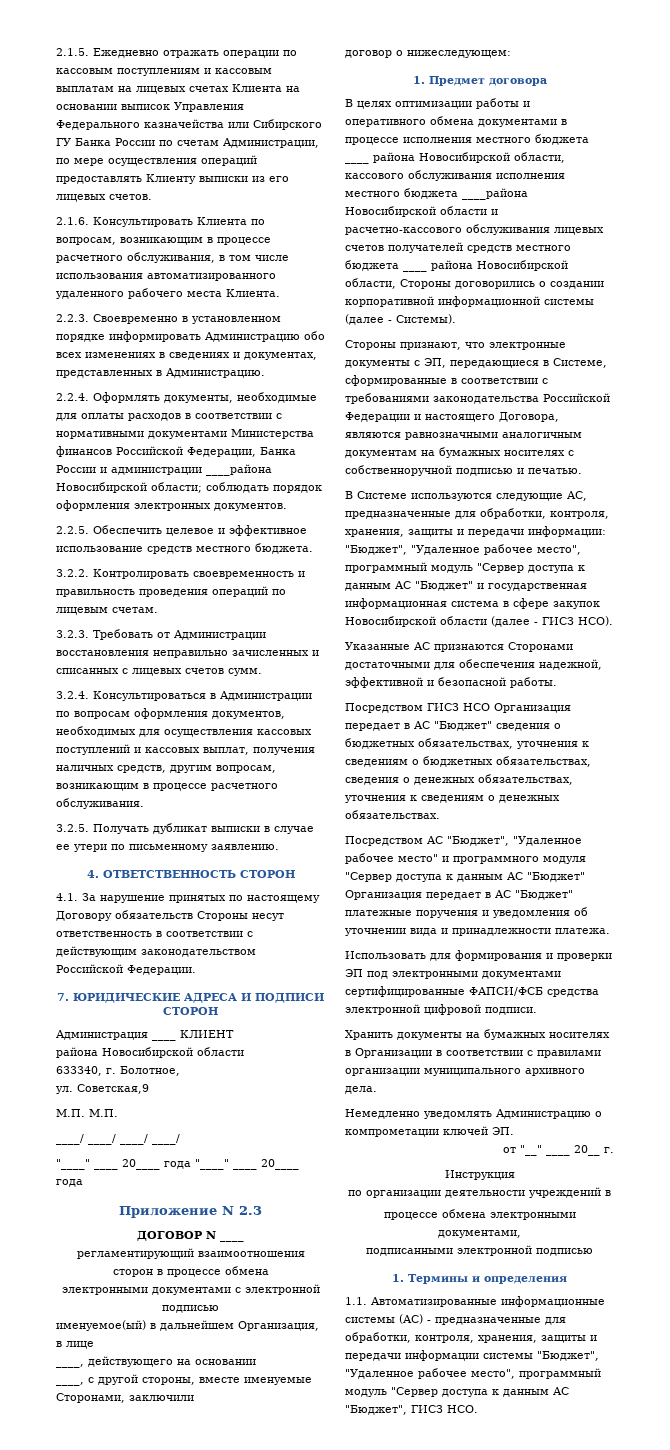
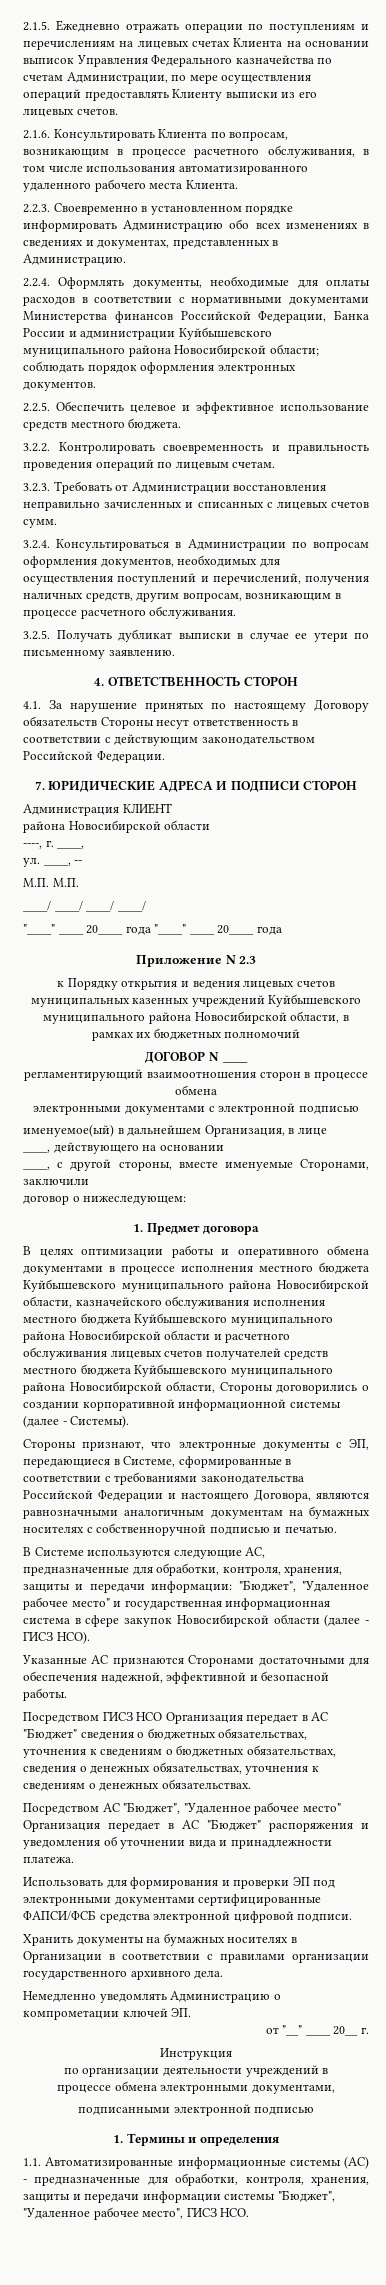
- 2.1.5. Ежедневно отражать операции по кассовым поступлениям и кассовым выплатам на лицевых счетах Клиента на основании выписок Управления Федерального казначейства или Сибирского ГУ Банка России по счетам Администрации, по мере осуществления операций предоставлять Клиенту выписки из его лицевых счетов.
+ 2.1.5. Ежедневно отражать операции по поступлениям и перечислениям на лицевых счетах Клиента на основании выписок Управления Федерального казначейства по счетам Администрации, по мере осуществления операций предоставлять Клиенту выписки из его лицевых счетов.
- 2.2.4. Оформлять документы, необходимые для оплаты расходов в соответствии с нормативными документами Министерства финансов Российской Федерации, Банка России и администрации ____района Новосибирской области; соблюдать порядок оформления электронных документов.
+ 2.2.4. Оформлять документы, необходимые для оплаты расходов в соответствии с нормативными документами Министерства финансов Российской Федерации, Банка России и администрации Куйбышевского муниципального района Новосибирской области; соблюдать порядок оформления электронных документов.
- 3.2.4. Консультироваться в Администрации по вопросам оформления документов, необходимых для осуществления кассовых поступлений и кассовых выплат, получения наличных средств, другим вопросам, возникающим в процессе расчетного обслуживания.
+ 3.2.4. Консультироваться в Администрации по вопросам оформления документов, необходимых для осуществления поступлений и перечислений, получения наличных средств, другим вопросам, возникающим в процессе расчетного обслуживания.
- Администрация ____ КЛИЕНТ
+ Администрация КЛИЕНТ
- 633340, г. Болотное,
+ ----, г. ____,
- ул. Советская,9
+ ул. ____, --
+ к Порядку открытия и ведения лицевых счетов муниципальных казенных учреждений Куйбышевского муниципального района Новосибирской области, в рамках их бюджетных полномочий
- В целях оптимизации работы и оперативного обмена документами в процессе исполнения местного бюджета ____ района Новосибирской области, кассового обслуживания исполнения местного бюджета ____района Новосибирской области и расчетно-кассового обслуживания лицевых счетов получателей средств местного бюджета ____ района Новосибирской области, Стороны договорились о создании корпоративной информационной системы (далее - Системы).
+ В целях оптимизации работы и оперативного обмена документами в процессе исполнения местного бюджета Куйбышевского муниципального района Новосибирской области, казначейского обслуживания исполнения местного бюджета Куйбышевского муниципального района Новосибирской области и расчетного обслуживания лицевых счетов получателей средств местного бюджета Куйбышевского муниципального района Новосибирской области, Стороны договорились о создании корпоративной информационной системы (далее - Системы).
- В Системе используются следующие АС, предназначенные для обработки, контроля, хранения, защиты и передачи информации: "Бюджет", "Удаленное рабочее место", программный модуль "Сервер доступа к данным АС "Бюджет" и государственная информационная система в сфере закупок Новосибирской области (далее - ГИСЗ НСО).
+ В Системе используются следующие АС, предназначенные для обработки, контроля, хранения, защиты и передачи информации: "Бюджет", "Удаленное рабочее место" и государственная информационная система в сфере закупок Новосибирской области (далее - ГИСЗ НСО).
- Посредством АС "Бюджет", "Удаленное рабочее место" и программного модуля "Сервер доступа к данным АС "Бюджет" Организация передает в АС "Бюджет" платежные поручения и уведомления об уточнении вида и принадлежности платежа.
+ Посредством АС "Бюджет", "Удаленное рабочее место" Организация передает в АС "Бюджет" распоряжения и уведомления об уточнении вида и принадлежности платежа.
- Хранить документы на бумажных носителях в Организации в соответствии с правилами организации муниципального архивного дела.
+ Хранить документы на бумажных носителях в Организации в соответствии с правилами организации государственного архивного дела.
- 1.1. Автоматизированные информационные системы (АС) - предназначенные для обработки, контроля, хранения, защиты и передачи информации системы "Бюджет", "Удаленное рабочее место", программный модуль "Сервер доступа к данным АС "Бюджет", ГИСЗ НСО.
+ 1.1. Автоматизированные информационные системы (АС) - предназначенные для обработки, контроля, хранения, защиты и передачи информации системы "Бюджет", "Удаленное рабочее место", ГИСЗ НСО.

